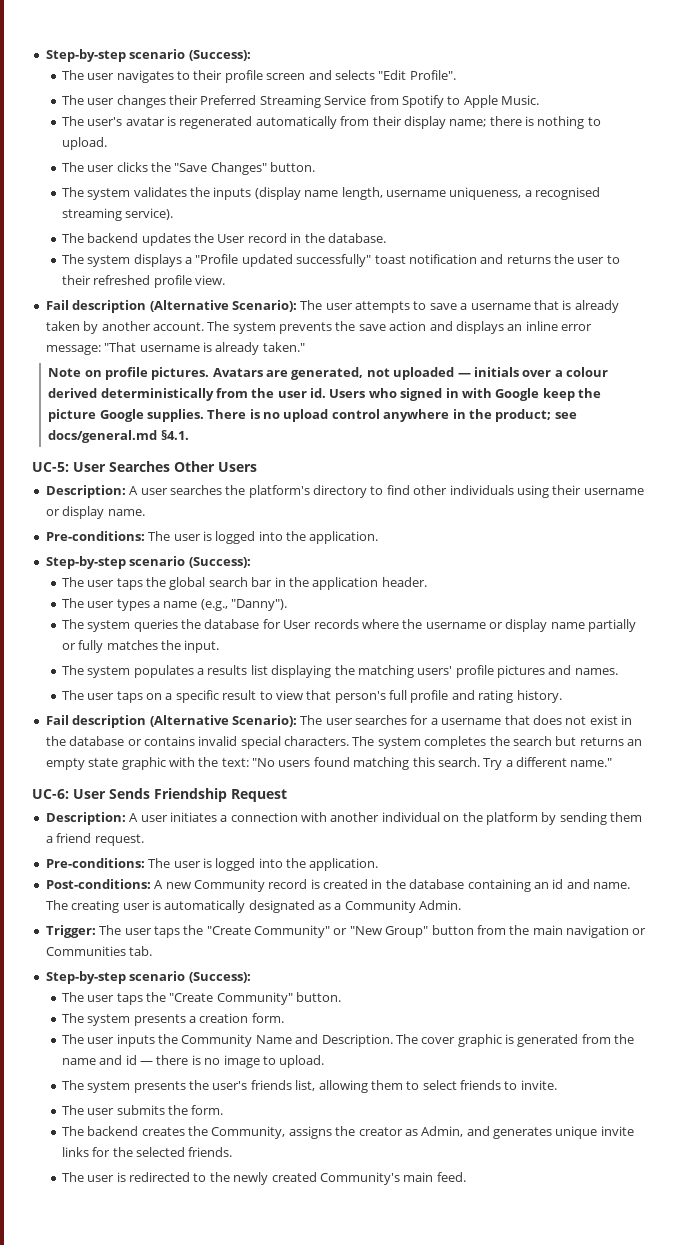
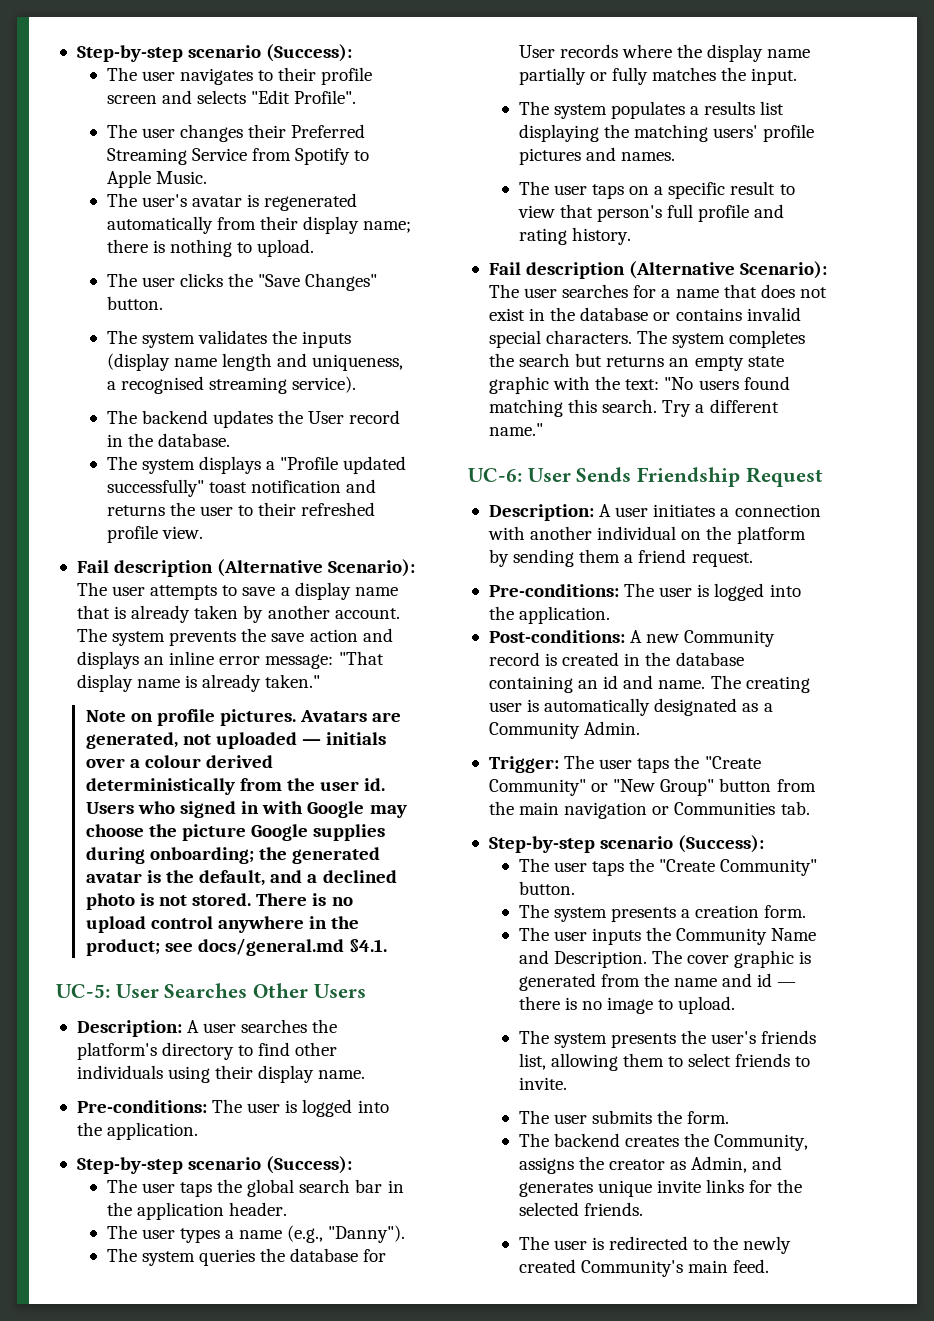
- The system validates the inputs (display name length, username uniqueness, a recognised streaming service).
+ The system validates the inputs (display name length and uniqueness, a recognised streaming service).
- Fail description (Alternative Scenario): The user attempts to save a username that is already taken by another account.
+ Fail description (Alternative Scenario): The user attempts to save a display name that is already taken by another account.
- The system prevents the save action and displays an inline error message: "That username is already taken."
+ The system prevents the save action and displays an inline error message: "That display name is already taken."
- Users who signed in with Google keep the picture Google supplies.
+ Users who signed in with Google may choose the picture Google supplies during onboarding; the generated avatar is the default, and a declined photo is not stored.
- Description: A user searches the platform's directory to find other individuals using their username or display name.
+ Description: A user searches the platform's directory to find other individuals using their display name.
- The system queries the database for User records where the username or display name partially or fully matches the input.
+ The system queries the database for User records where the display name partially or fully matches the input.
- Fail description (Alternative Scenario): The user searches for a username that does not exist in the database or contains invalid special characters.
+ Fail description (Alternative Scenario): The user searches for a name that does not exist in the database or contains invalid special characters.

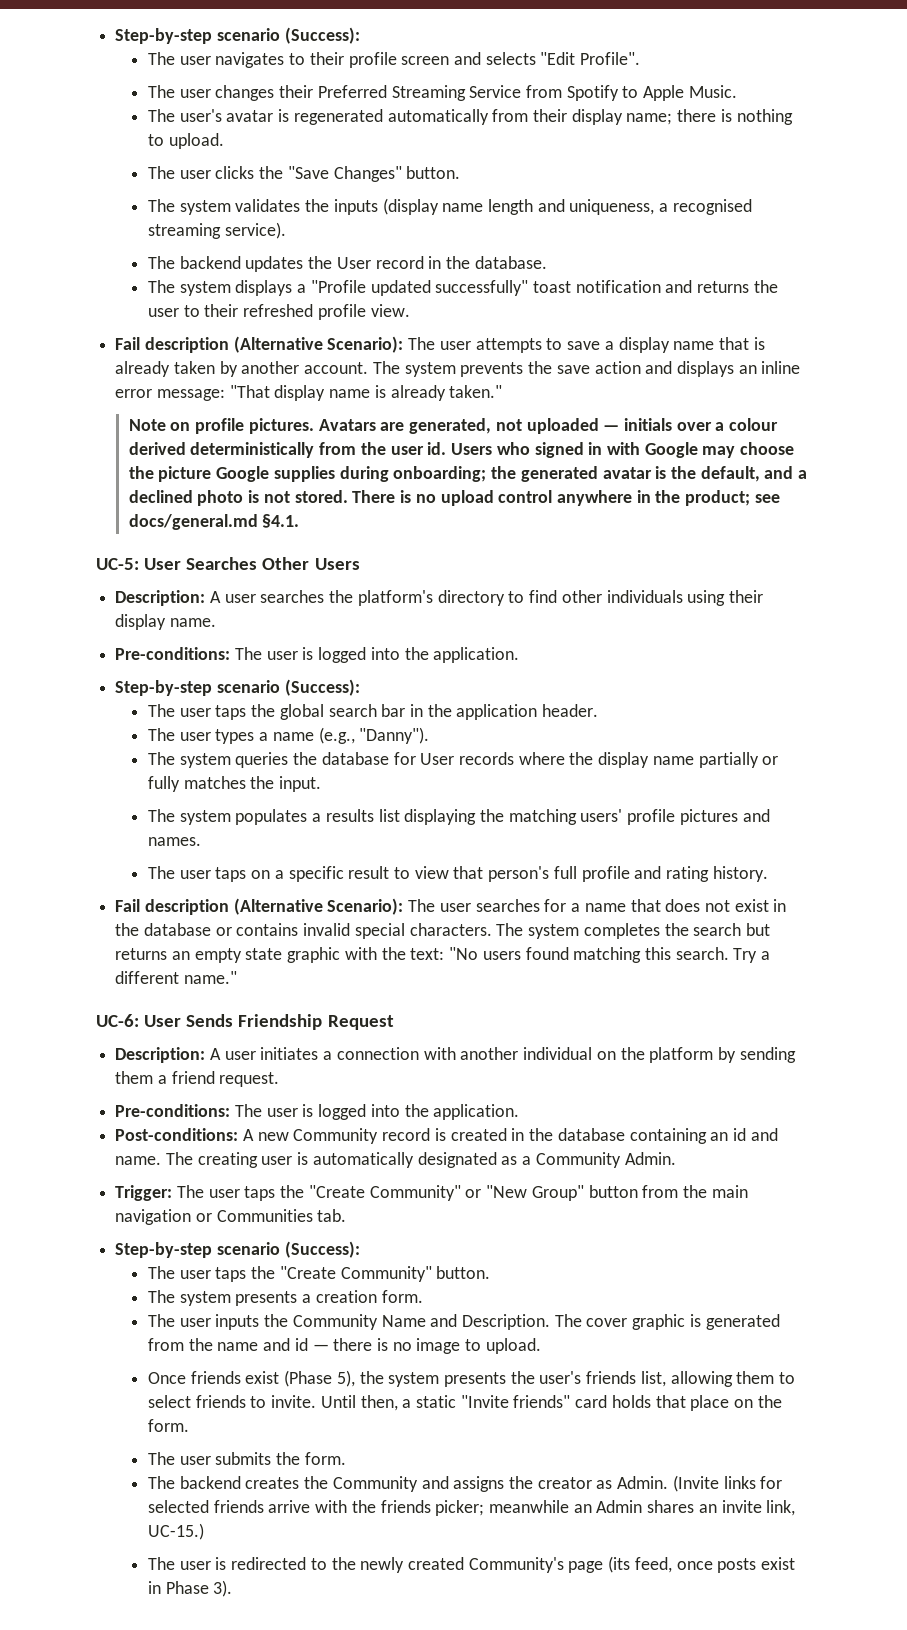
- The system presents the user's friends list, allowing them to select friends to invite.
+ Once friends exist (Phase 5), the system presents the user's friends list, allowing them to select friends to invite. Until then, a static "Invite friends" card holds that place on the form.
- The backend creates the Community, assigns the creator as Admin, and generates unique invite links for the selected friends.
+ The backend creates the Community and assigns the creator as Admin. (Invite links for selected friends arrive with the friends picker; meanwhile an Admin shares an invite link, UC-15.)
- The user is redirected to the newly created Community's main feed.
+ The user is redirected to the newly created Community's page (its feed, once posts exist in Phase 3).

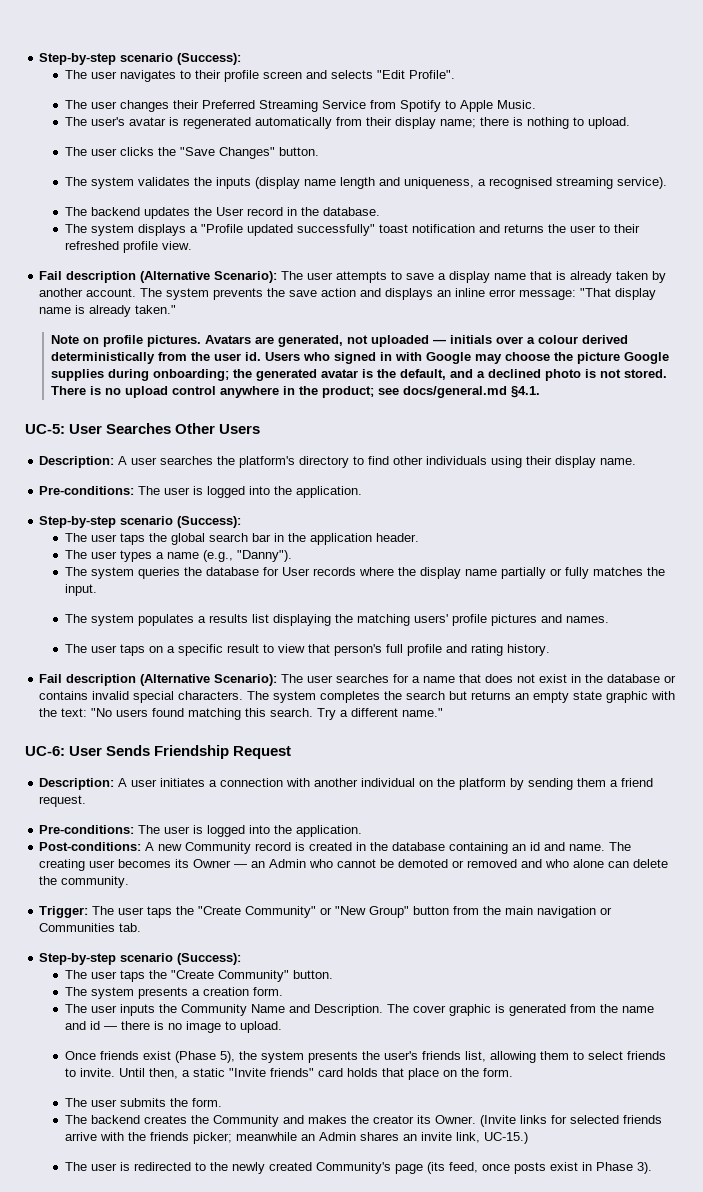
- The creating user is automatically designated as a Community Admin.
+ The creating user becomes its Owner — an Admin who cannot be demoted or removed and who alone can delete the community.
- The backend creates the Community and assigns the creator as Admin.
+ The backend creates the Community and makes the creator its Owner.

